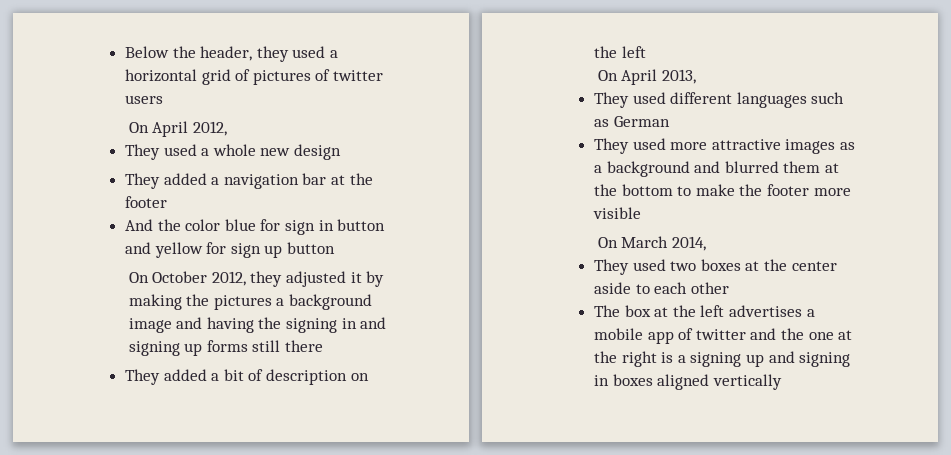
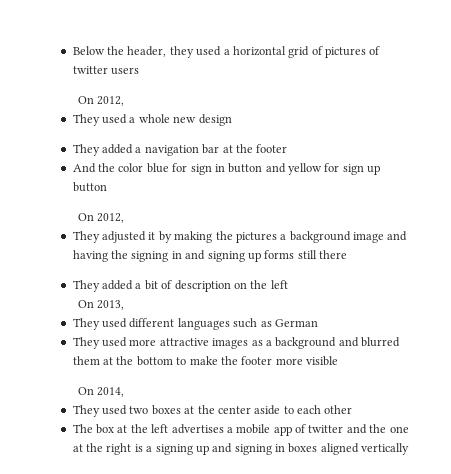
  Below the header, they used a horizontal grid of pictures of twitter users
- On April 2012,
+ On 2012,
  And the color blue for sign in button and yellow for sign up button
- On October 2012, they adjusted it by making the pictures a background image and having the signing in and signing up forms still there
+ On 2012,
+ They adjusted it by making the pictures a background image and having the signing in and signing up forms still there
- On April 2013,
+ On 2013,
- On March 2014,
+ On 2014,

